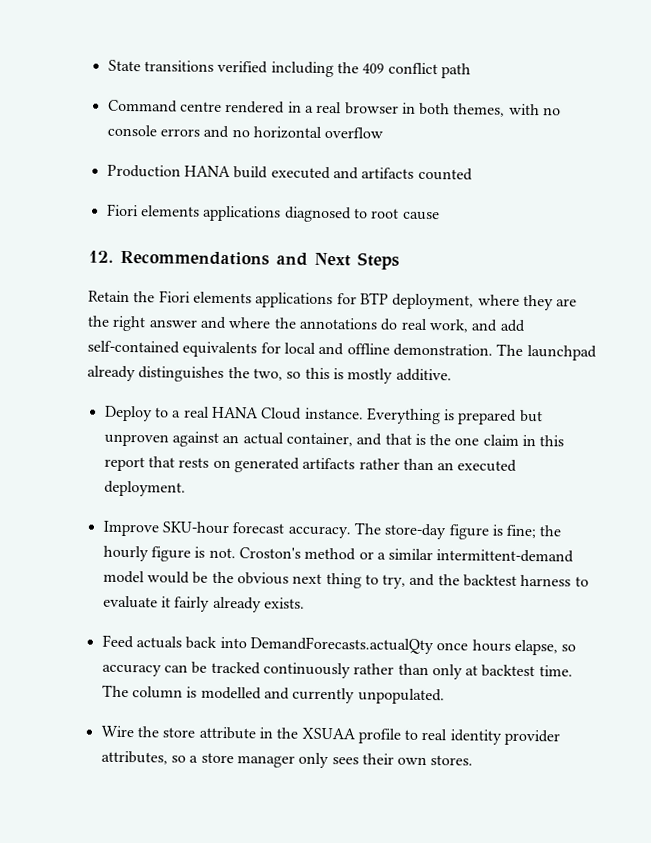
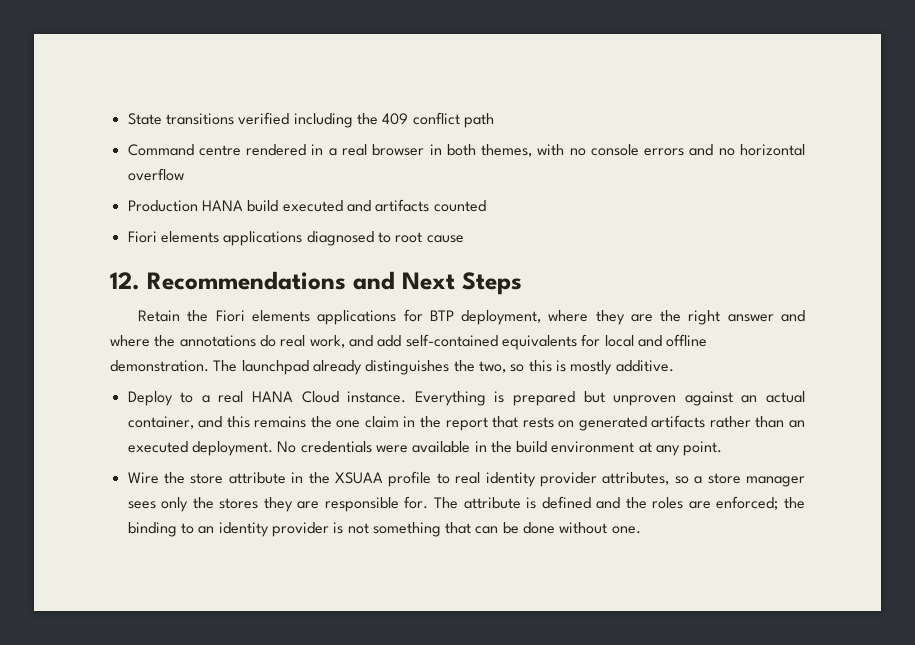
- Everything is prepared but unproven against an actual container, and that is the one claim in this report that rests on generated artifacts rather than an executed deployment.
- Improve SKU-hour forecast accuracy. The store-day figure is fine; the hourly figure is not. Croston's method or a similar intermittent-demand model would be the obvious next thing to try, and the backtest harness to evaluate it fairly already exists.
- Feed actuals back into DemandForecasts.actualQty once hours elapse, so accuracy can be tracked continuously rather than only at backtest time. The column is modelled and currently unpopulated.
+ Everything is prepared but unproven against an actual container, and this remains the one claim in the report that rests on generated artifacts rather than an executed deployment. No credentials were available in the build environment at any point.
- Wire the store attribute in the XSUAA profile to real identity provider attributes, so a store manager only sees their own stores.
+ Wire the store attribute in the XSUAA profile to real identity provider attributes, so a store manager sees only the stores they are responsible for. The attribute is defined and the roles are enforced; the binding to an identity provider is not something that can be done without one.

